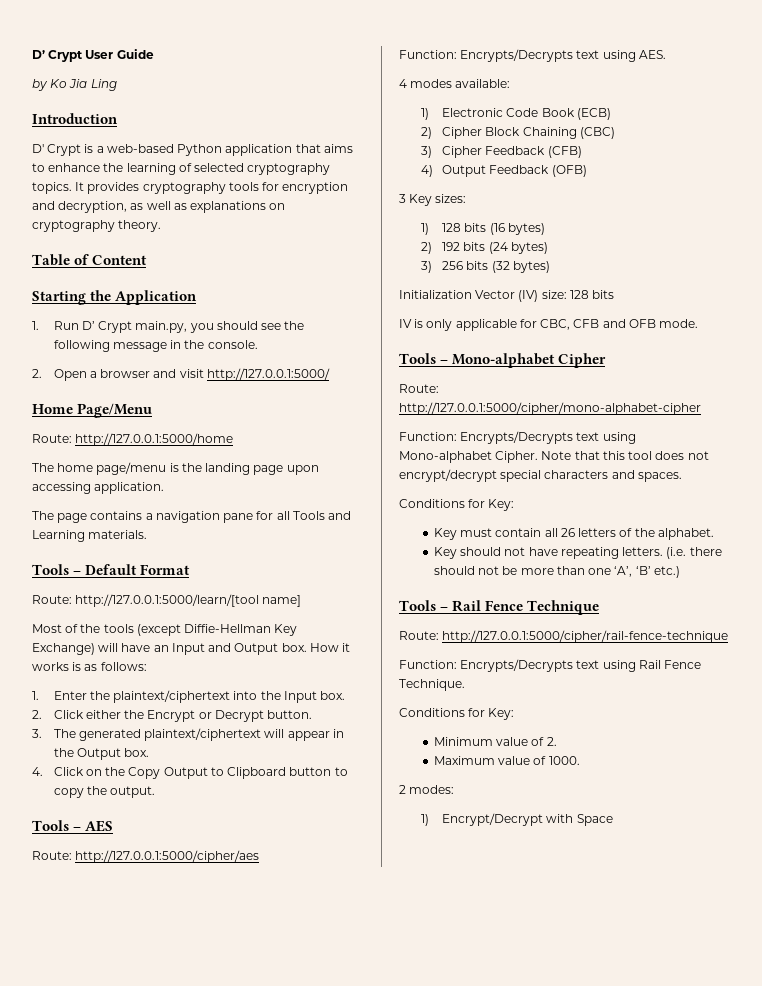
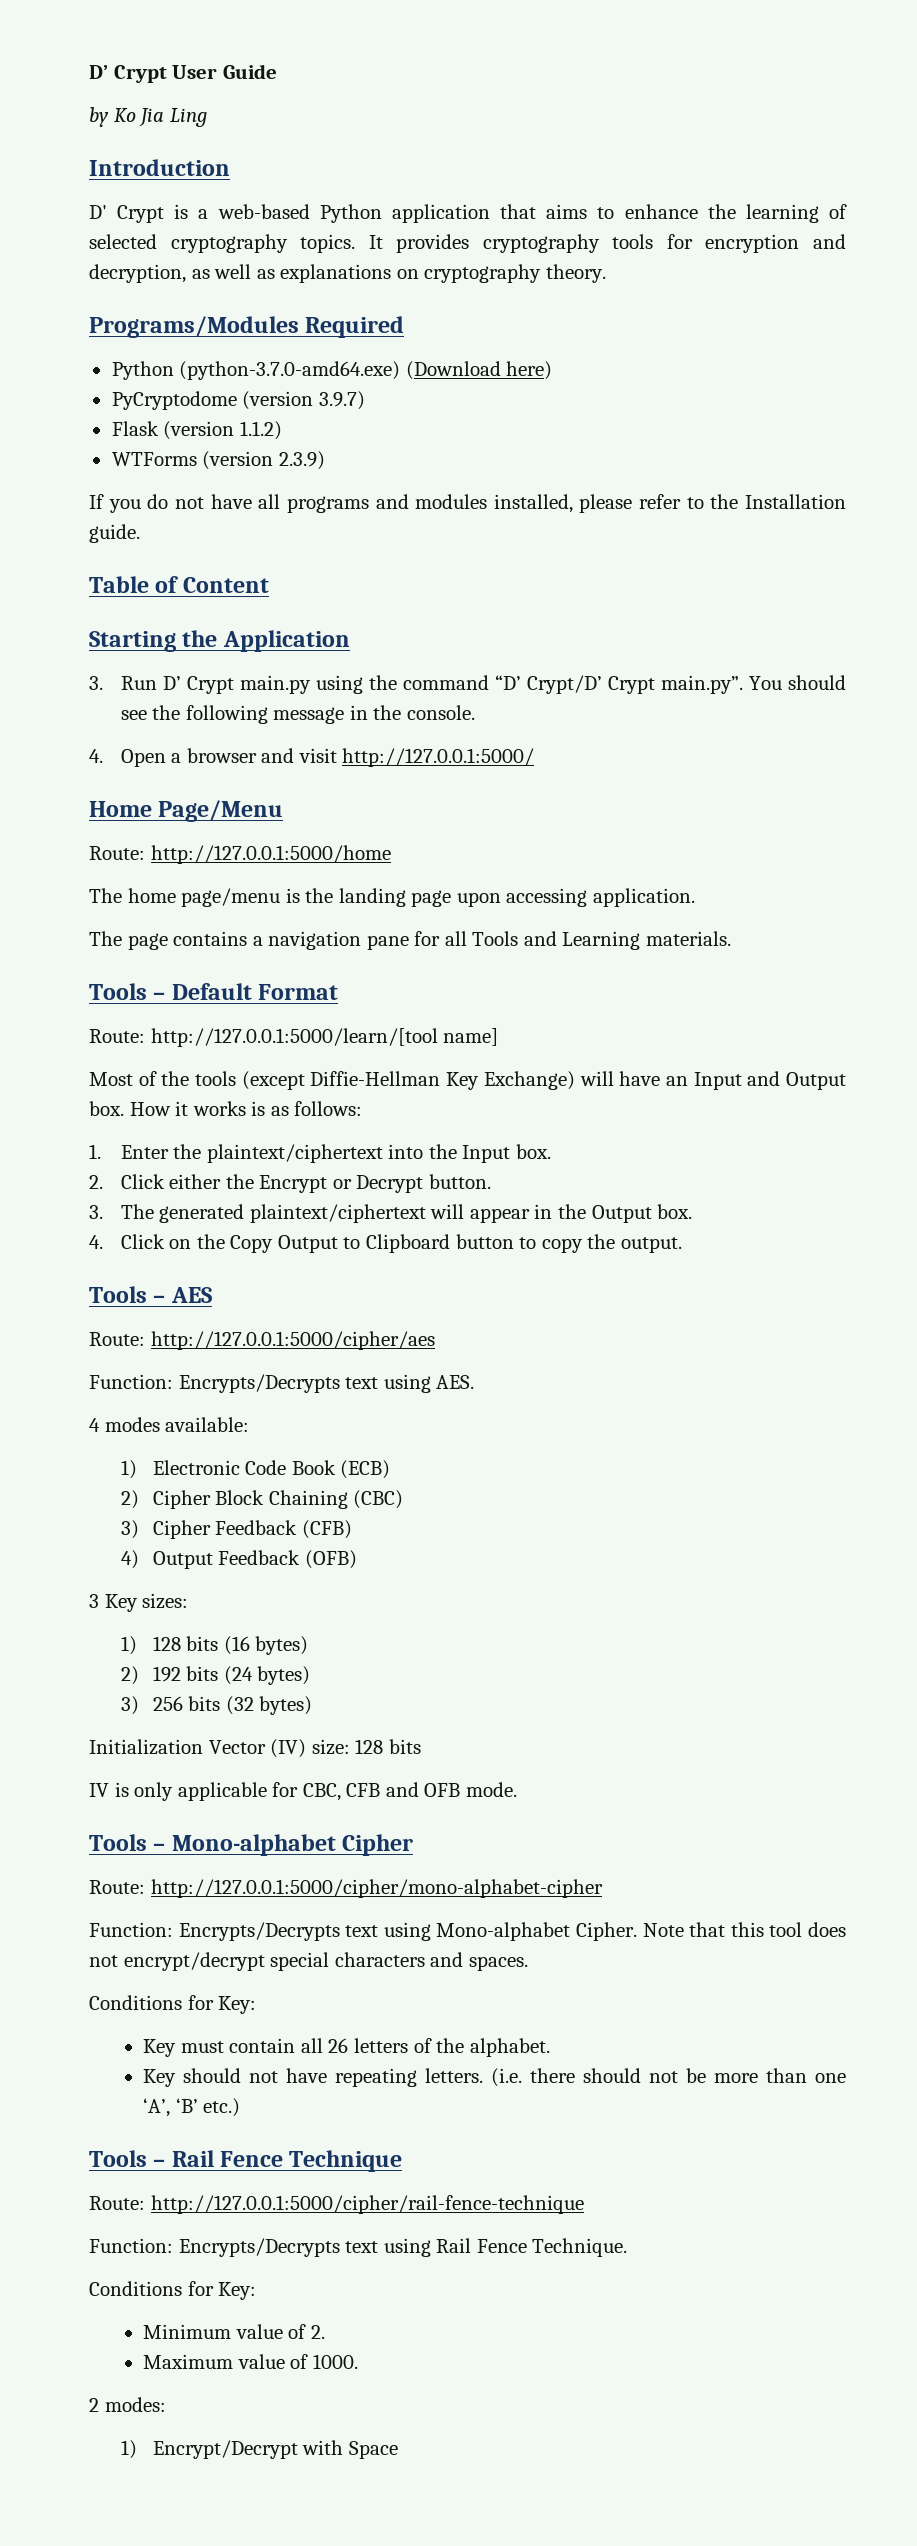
+ Programs/Modules Required
+ Python (python-3.7.0-amd64.exe) (Download here)
+ PyCryptodome (version 3.9.7)
+ Flask (version 1.1.2)
+ WTForms (version 2.3.9)
+ If you do not have all programs and modules installed, please refer to the Installation guide.
- 1. Run D’ Crypt main.py, you should see the following message in the console.
+ 3. Run D’ Crypt main.py using the command “D’ Crypt/D’ Crypt main.py”. You should see the following message in the console.
- 2. Open a browser and visit http://127.0.0.1:5000/
+ 4. Open a browser and visit http://127.0.0.1:5000/

